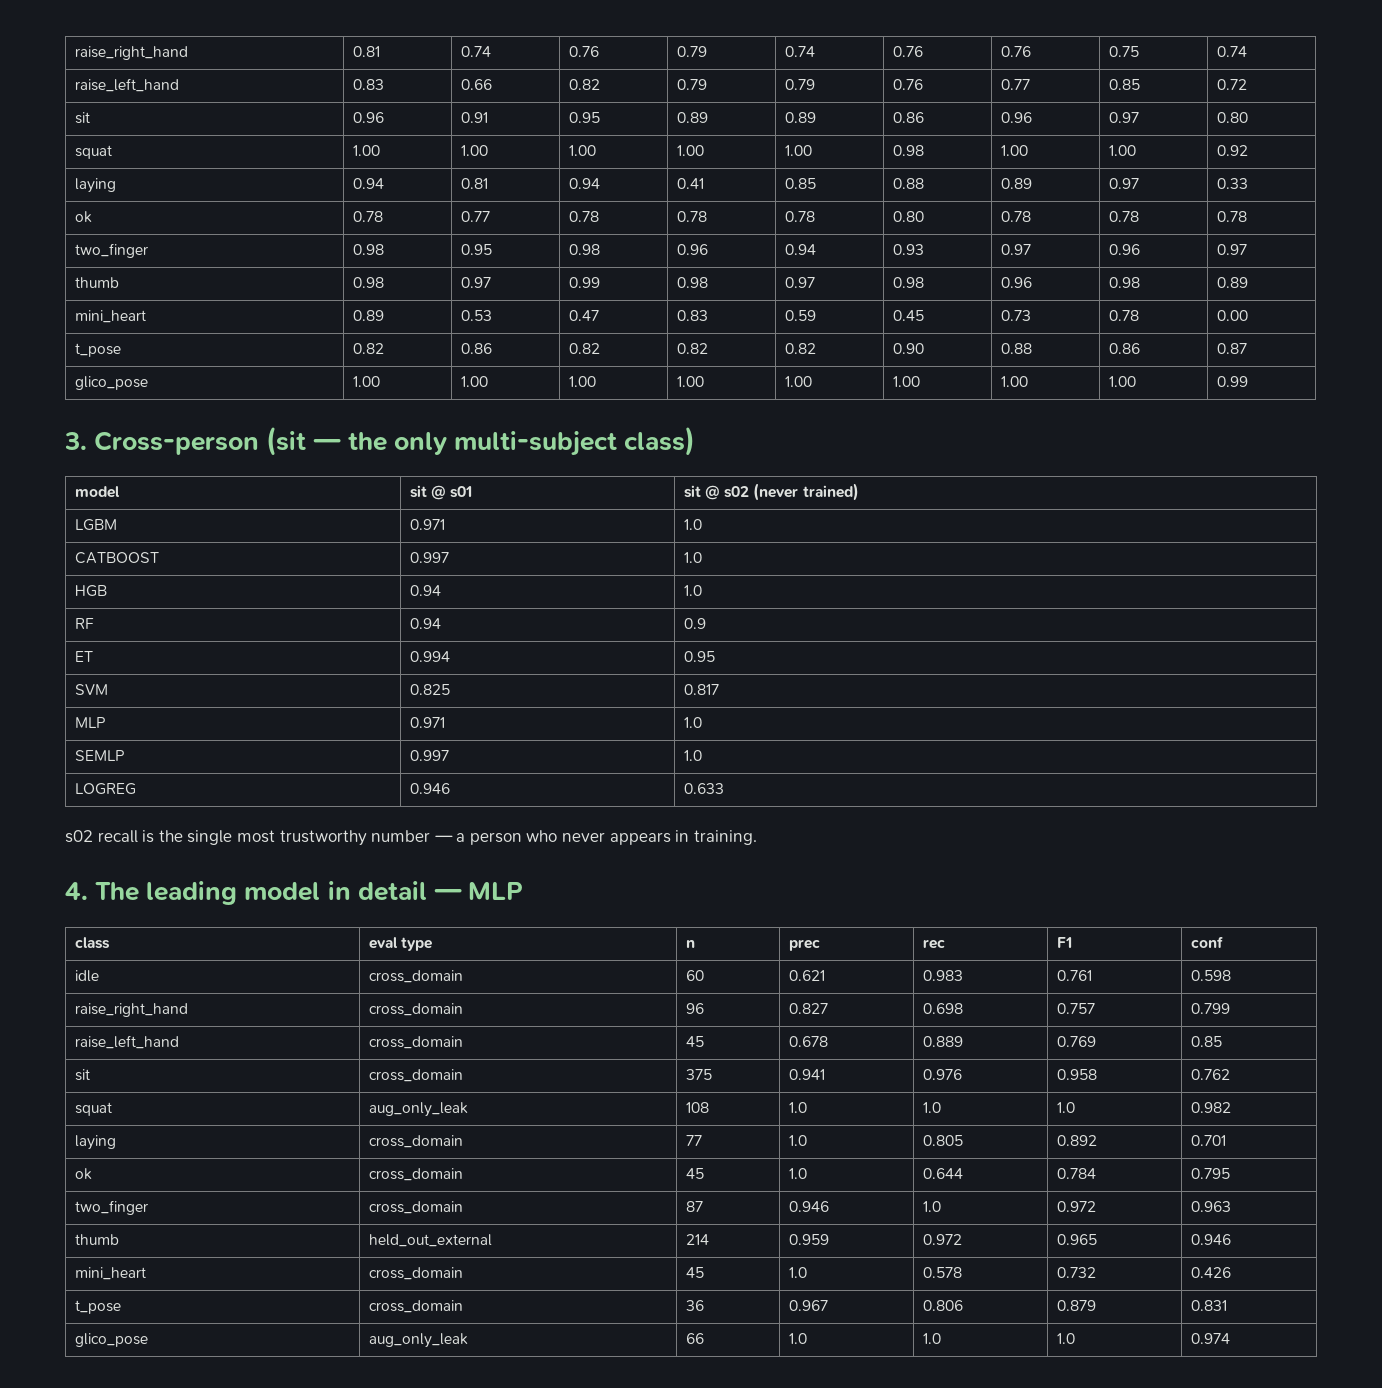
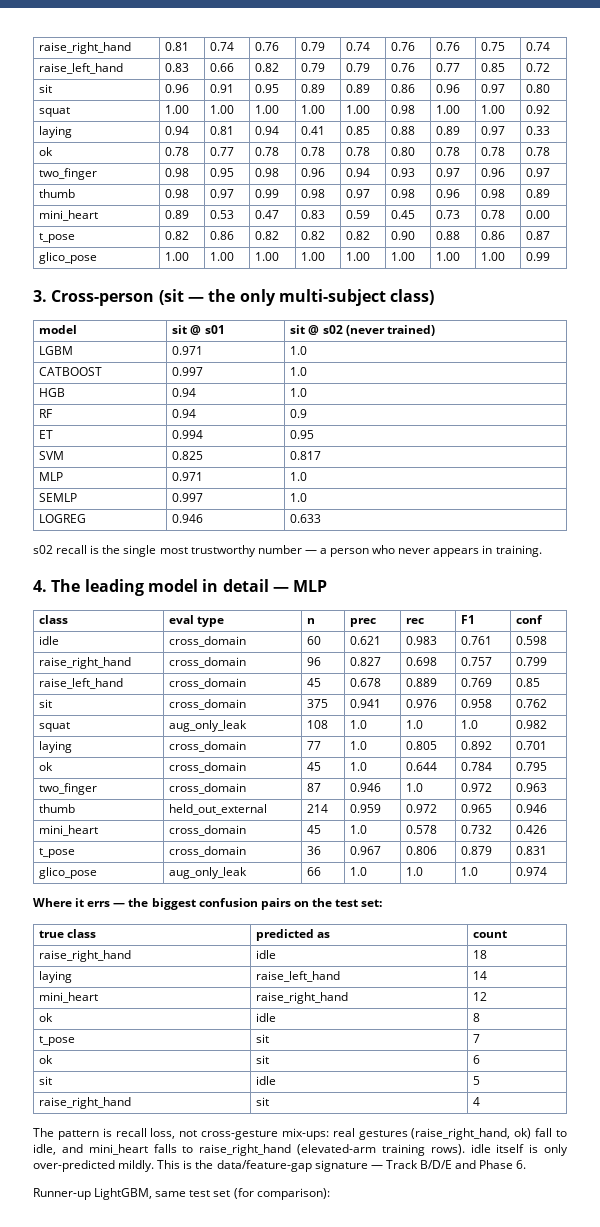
+ Where it errs — the biggest confusion pairs on the test set:
+ true class | predicted as | count
+ raise_right_hand | idle | 18
+ laying | raise_left_hand | 14
+ mini_heart | raise_right_hand | 12
+ ok | idle | 8
+ t_pose | sit | 7
+ ok | sit | 6
+ sit | idle | 5
+ raise_right_hand | sit | 4
+ The pattern is recall loss, not cross-gesture mix-ups: real gestures (raise_right_hand, ok) fall to idle, and mini_heart falls to raise_right_hand (elevated-arm training rows). idle itself is only over-predicted mildly. This is the data/feature-gap signature — Track B/D/E and Phase 6.
+ Runner-up LightGBM, same test set (for comparison):

